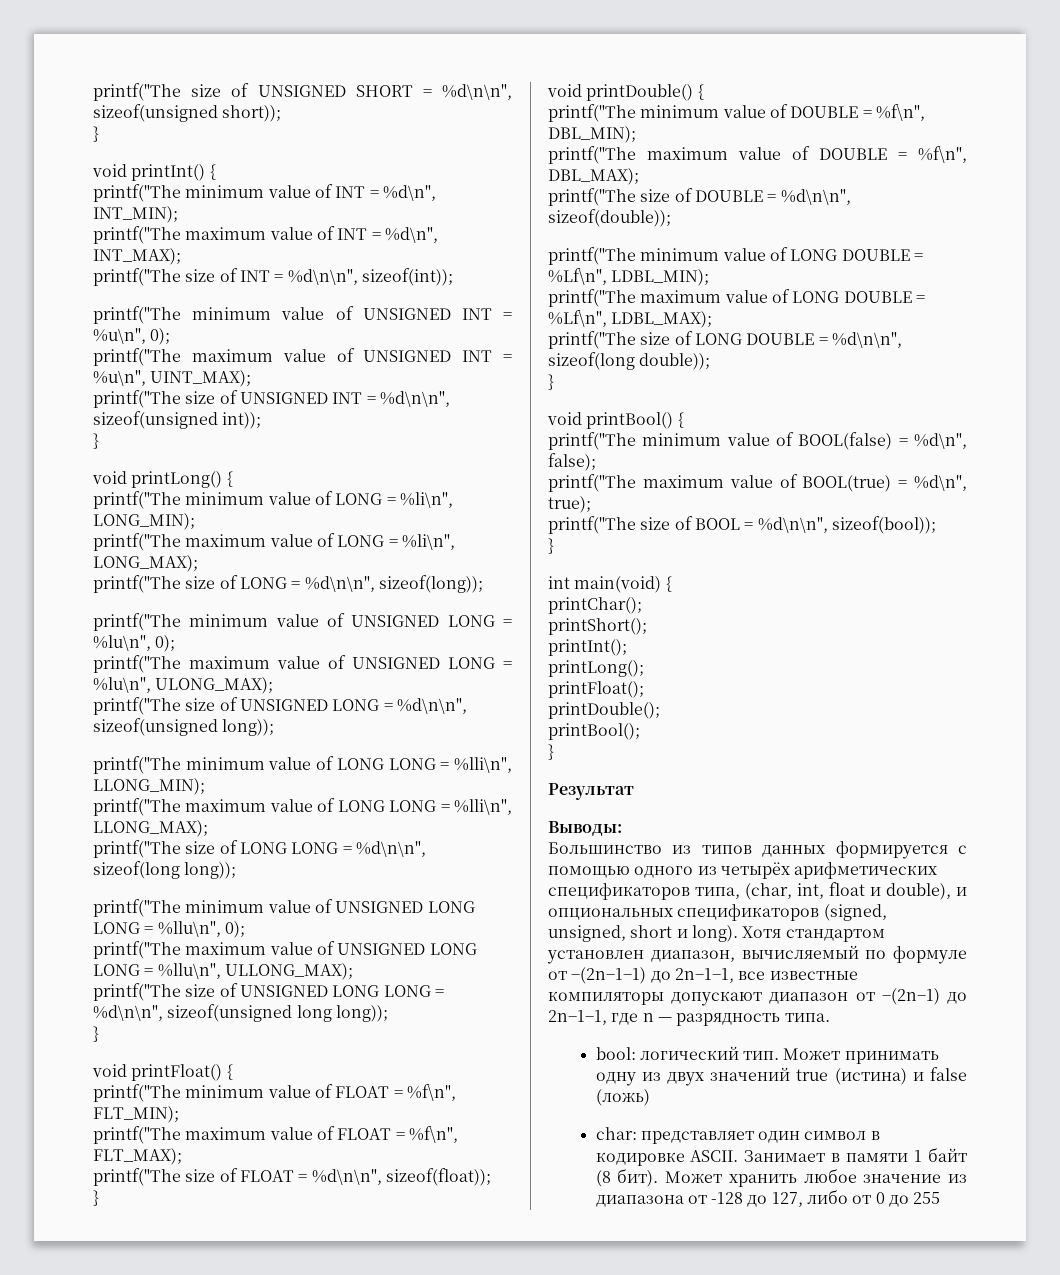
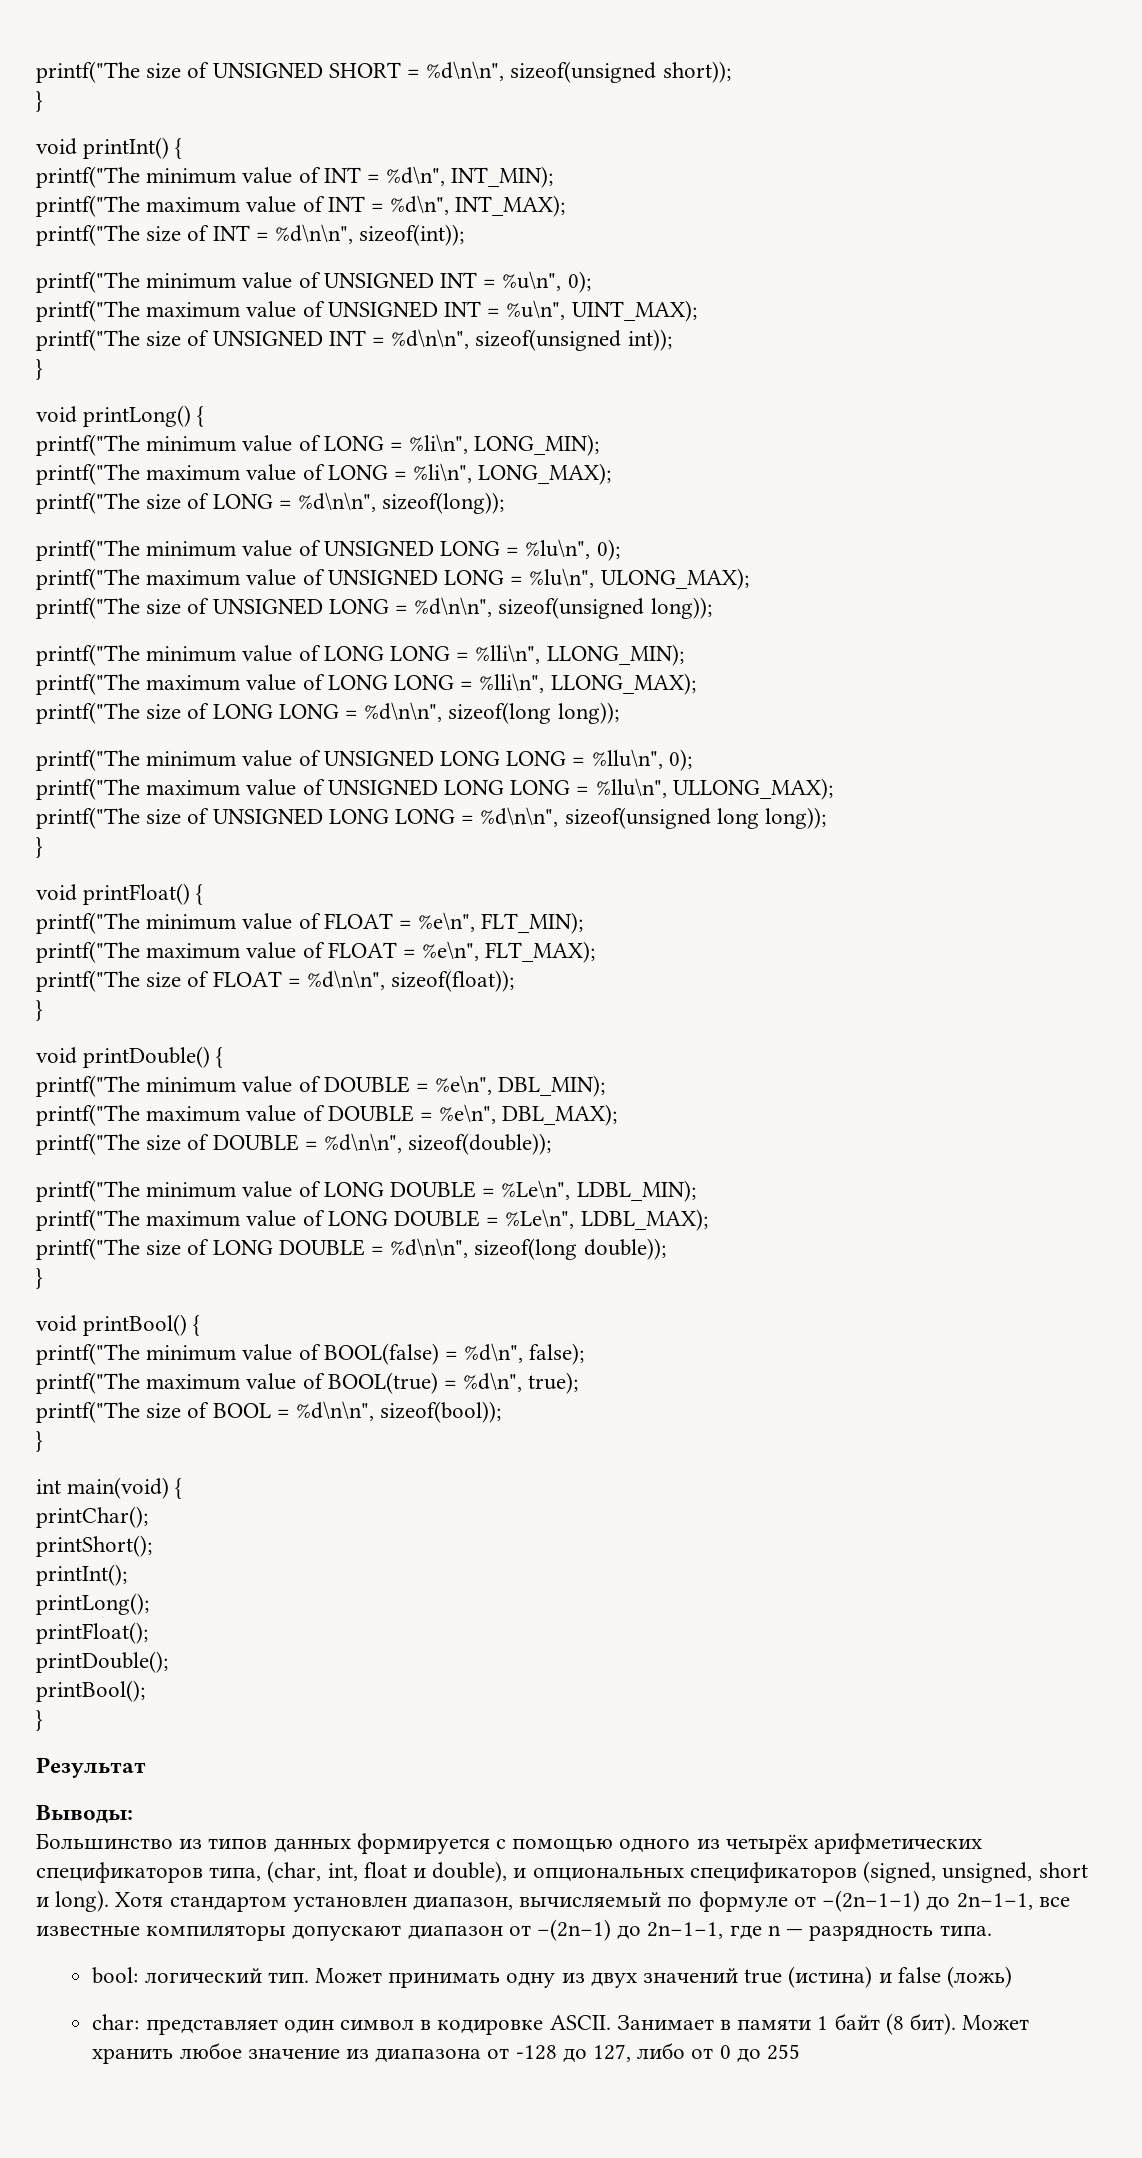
- printf("The minimum value of FLOAT = %f\n", FLT_MIN);
+ printf("The minimum value of FLOAT = %e\n", FLT_MIN);
- printf("The maximum value of FLOAT = %f\n", FLT_MAX);
+ printf("The maximum value of FLOAT = %e\n", FLT_MAX);
- printf("The minimum value of DOUBLE = %f\n", DBL_MIN);
+ printf("The minimum value of DOUBLE = %e\n", DBL_MIN);
- printf("The maximum value of DOUBLE = %f\n", DBL_MAX);
+ printf("The maximum value of DOUBLE = %e\n", DBL_MAX);
- printf("The minimum value of LONG DOUBLE = %Lf\n", LDBL_MIN);
+ printf("The minimum value of LONG DOUBLE = %Le\n", LDBL_MIN);
- printf("The maximum value of LONG DOUBLE = %Lf\n", LDBL_MAX);
+ printf("The maximum value of LONG DOUBLE = %Le\n", LDBL_MAX);

